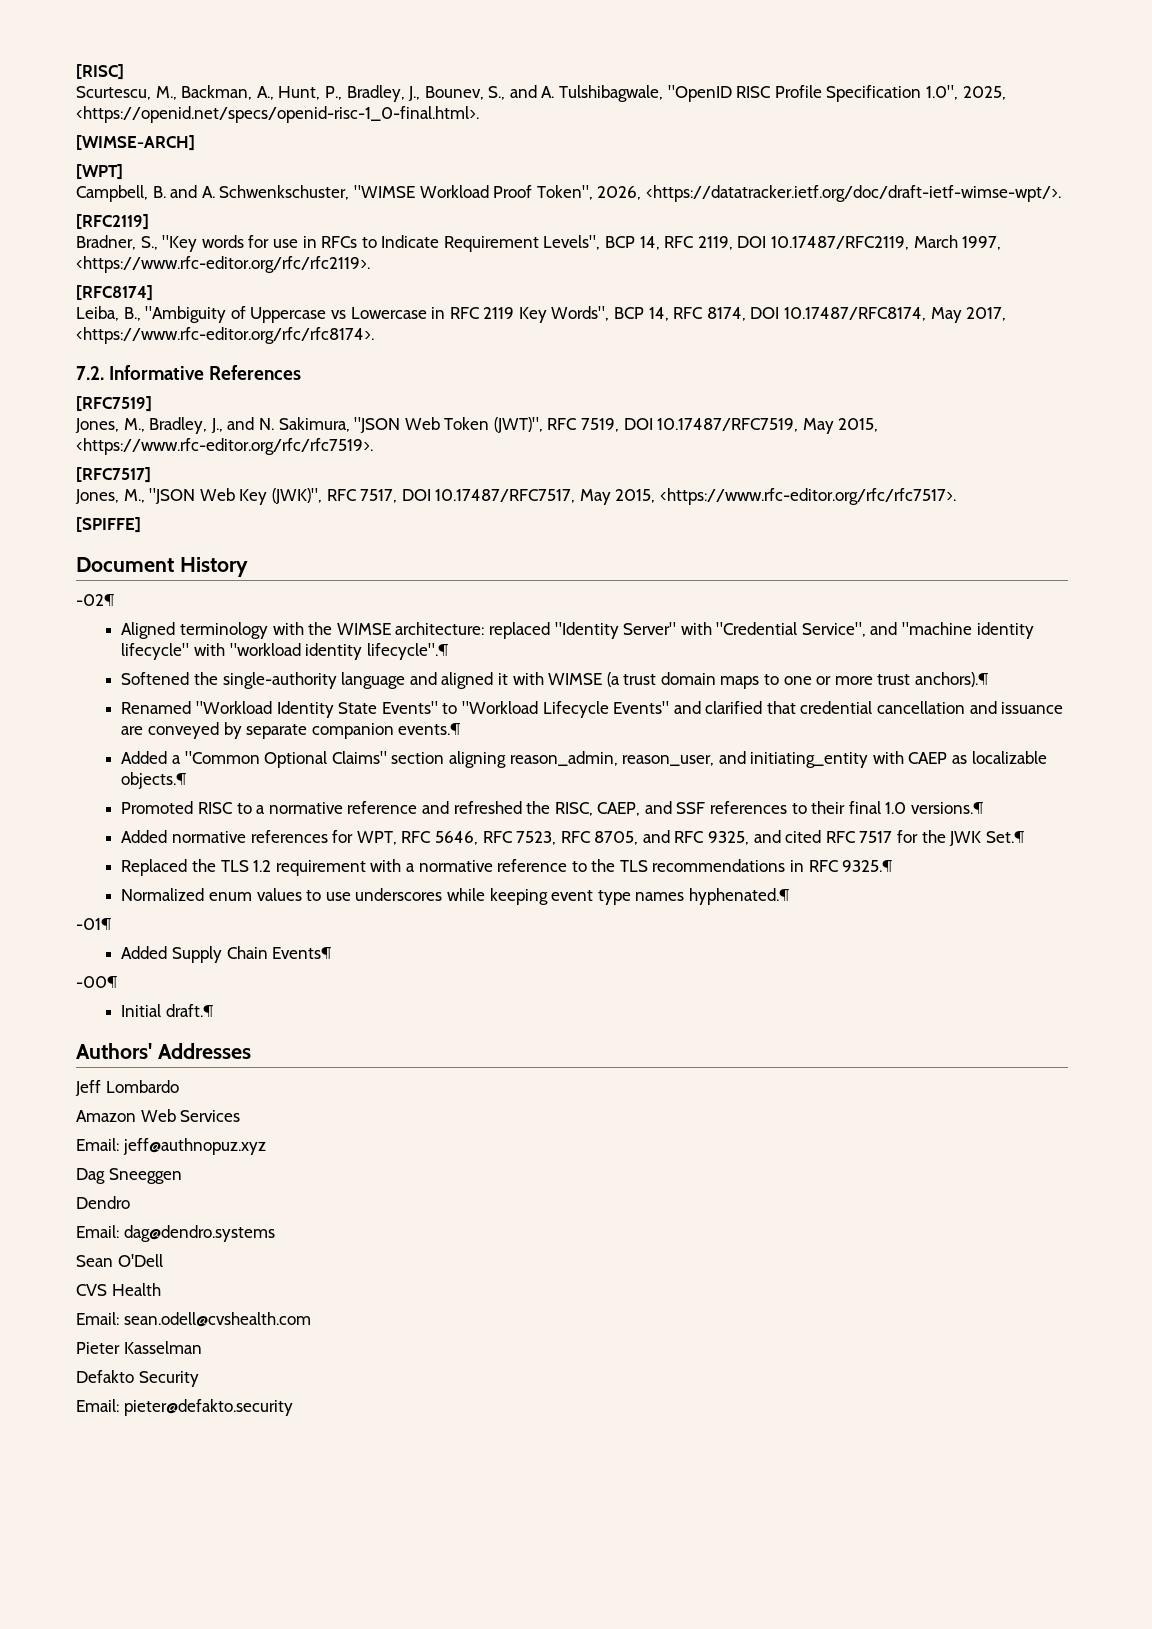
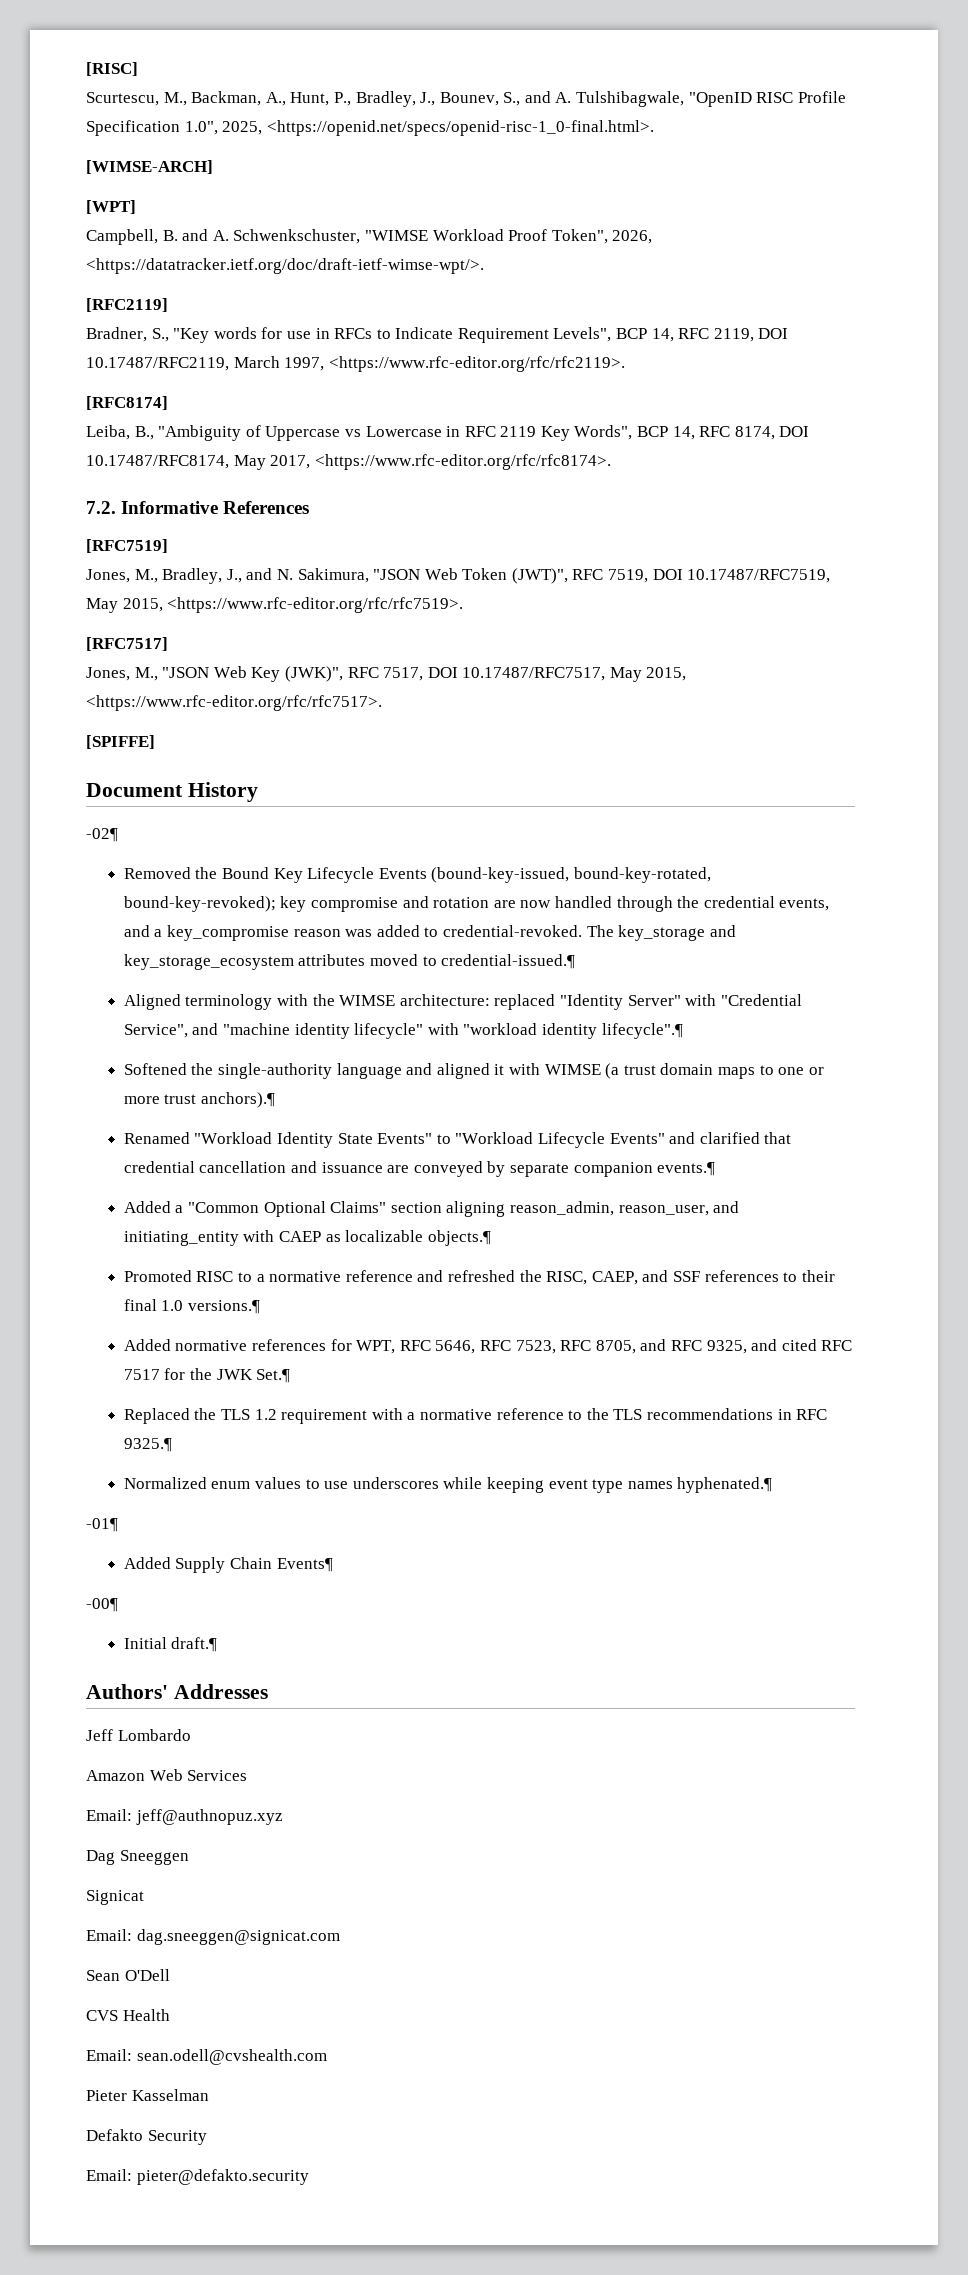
+ Removed the Bound Key Lifecycle Events (bound-key-issued, bound-key-rotated, bound-key-revoked); key compromise and rotation are now handled through the credential events, and a key_compromise reason was added to credential-revoked. The key_storage and key_storage_ecosystem attributes moved to credential-issued.¶
- Dendro
- Email: dag@dendro.systems
+ Signicat
+ Email: dag.sneeggen@signicat.com

